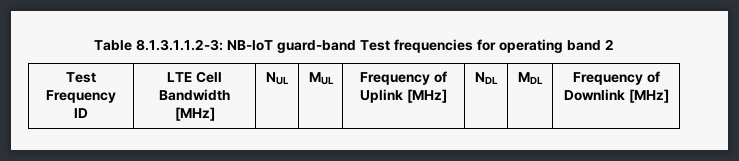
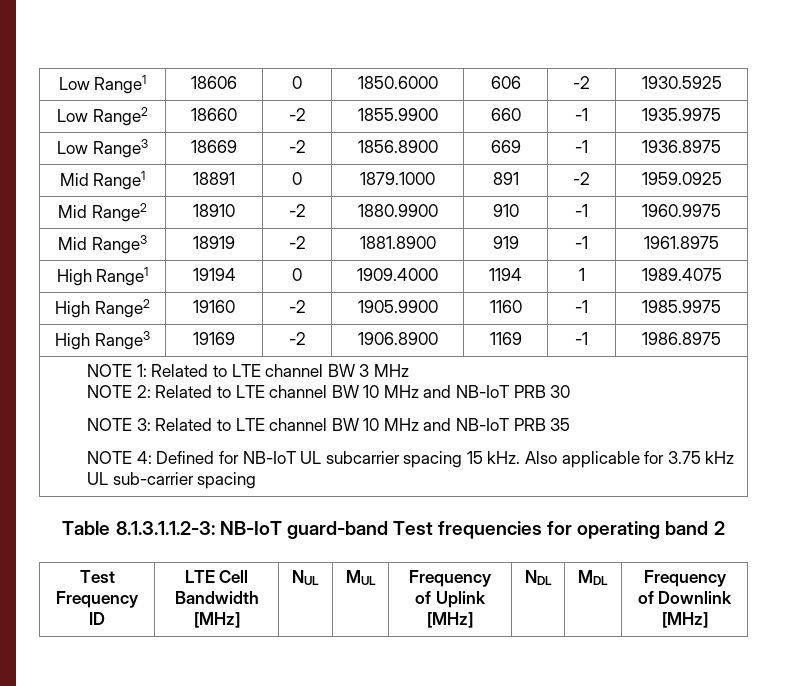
+ Low Range1 | 18606 | 0 | 1850.6000 | 606 | -2 | 1930.5925
+ Low Range2 | 18660 | -2 | 1855.9900 | 660 | -1 | 1935.9975
+ Low Range3 | 18669 | -2 | 1856.8900 | 669 | -1 | 1936.8975
+ Mid Range1 | 18891 | 0 | 1879.1000 | 891 | -2 | 1959.0925
+ Mid Range2 | 18910 | -2 | 1880.9900 | 910 | -1 | 1960.9975
+ Mid Range3 | 18919 | -2 | 1881.8900 | 919 | -1 | 1961.8975
+ High Range1 | 19194 | 0 | 1909.4000 | 1194 | 1 | 1989.4075
+ High Range2 | 19160 | -2 | 1905.9900 | 1160 | -1 | 1985.9975
+ High Range3 | 19169 | -2 | 1906.8900 | 1169 | -1 | 1986.8975
+ NOTE 1: Related to LTE channel BW 3 MHz
+ NOTE 2: Related to LTE channel BW 10 MHz and NB-IoT PRB 30
+ NOTE 3: Related to LTE channel BW 10 MHz and NB-IoT PRB 35
+ NOTE 4: Defined for NB-IoT UL subcarrier spacing 15 kHz. Also applicable for 3.75 kHz UL sub-carrier spacing

